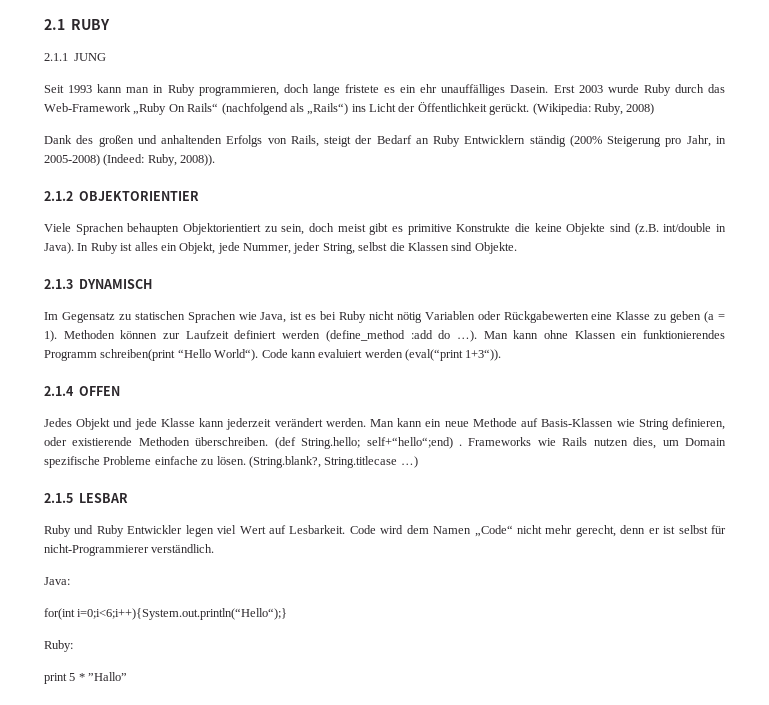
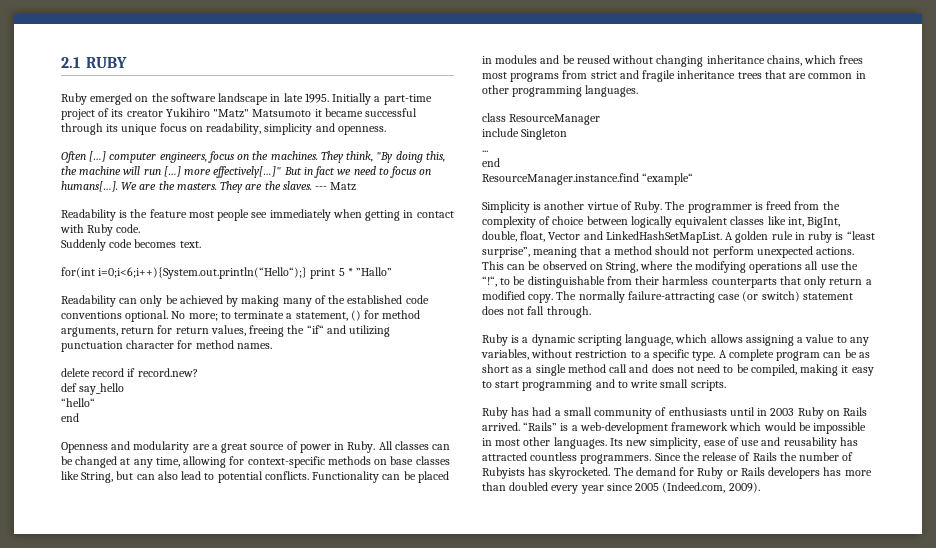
- 2.1.1 JUNG
- Seit 1993 kann man in Ruby programmieren, doch lange fristete es ein ehr unauffälliges Dasein. Erst 2003 wurde Ruby durch das Web-Framework „Ruby On Rails“ (nachfolgend als „Rails“) ins Licht der Öffentlichkeit gerückt. (Wikipedia: Ruby, 2008)
- Dank des großen und anhaltenden Erfolgs von Rails, steigt der Bedarf an Ruby Entwicklern ständig (200% Steigerung pro Jahr, in 2005-2008) (Indeed: Ruby, 2008)).
- 2.1.2 OBJEKTORIENTIER
- Viele Sprachen behaupten Objektorientiert zu sein, doch meist gibt es primitive Konstrukte die keine Objekte sind (z.B. int/double in Java). In Ruby ist alles ein Objekt, jede Nummer, jeder String, selbst die Klassen sind Objekte.
- 2.1.3 DYNAMISCH
- Im Gegensatz zu statischen Sprachen wie Java, ist es bei Ruby nicht nötig Variablen oder Rückgabewerten eine Klasse zu geben (a = 1). Methoden können zur Laufzeit definiert werden (define_method :add do …). Man kann ohne Klassen ein funktionierendes Programm schreiben(print “Hello World“). Code kann evaluiert werden (eval(“print 1+3“)).
- 2.1.4 OFFEN
- Jedes Objekt und jede Klasse kann jederzeit verändert werden. Man kann ein neue Methode auf Basis-Klassen wie String definieren, oder existierende Methoden überschreiben. (def String.hello; self+“hello“;end) . Frameworks wie Rails nutzen dies, um Domain spezifische Probleme einfache zu lösen. (String.blank?, String.titlecase …)
- 2.1.5 LESBAR
- Ruby und Ruby Entwickler legen viel Wert auf Lesbarkeit. Code wird dem Namen „Code“ nicht mehr gerecht, denn er ist selbst für nicht-Programmierer verständlich.
- Java:
+ Ruby emerged on the software landscape in late 1995. Initially a part-time project of its creator Yukihiro "Matz" Matsumoto it became successful through its unique focus on readability, simplicity and openness.
+ Often […] computer engineers, focus on the machines. They think, "By doing this, the machine will run […] more effectively[…]" But in fact we need to focus on humans[…]. We are the masters. They are the slaves. --- Matz
+ Readability is the feature most people see immediately when getting in contact with Ruby code.
+ Suddenly code becomes text.
- for(int i=0;i<6;i++){System.out.println(“Hello“);}
- Ruby:
- print 5 * ”Hallo”
+ for(int i=0;i<6;i++){System.out.println(“Hello“);} print 5 * ”Hallo”
+ Readability can only be achieved by making many of the established code conventions optional. No more; to terminate a statement, () for method arguments, return for return values, freeing the “if“ and utilizing punctuation character for method names.
+ delete record if record.new?
+ def say_hello
+ “hello“
+ end
+ Openness and modularity are a great source of power in Ruby. All classes can be changed at any time, allowing for context-specific methods on base classes like String, but can also lead to potential conflicts. Functionality can be placed in modules and be reused without changing inheritance chains, which frees most programs from strict and fragile inheritance trees that are common in other programming languages.
+ class ResourceManager
+ include Singleton
+ ...
+ end
+ ResourceManager.instance.find “example“
+ Simplicity is another virtue of Ruby. The programmer is freed from the complexity of choice between logically equivalent classes like int, BigInt, double, float, Vector and LinkedHashSetMapList. A golden rule in ruby is “least surprise”, meaning that a method should not perform unexpected actions. This can be observed on String, where the modifying operations all use the “!“, to be distinguishable from their harmless counterparts that only return a modified copy. The normally failure-attracting case (or switch) statement does not fall through.
+ Ruby is a dynamic scripting language, which allows assigning a value to any variables, without restriction to a specific type. A complete program can be as short as a single method call and does not need to be compiled, making it easy to start programming and to write small scripts.
+ Ruby has had a small community of enthusiasts until in 2003 Ruby on Rails arrived. “Rails” is a web-development framework which would be impossible in most other languages. Its new simplicity, ease of use and reusability has attracted countless programmers. Since the release of Rails the number of Rubyists has skyrocketed. The demand for Ruby or Rails developers has more than doubled every year since 2005 (Indeed.com, 2009).

